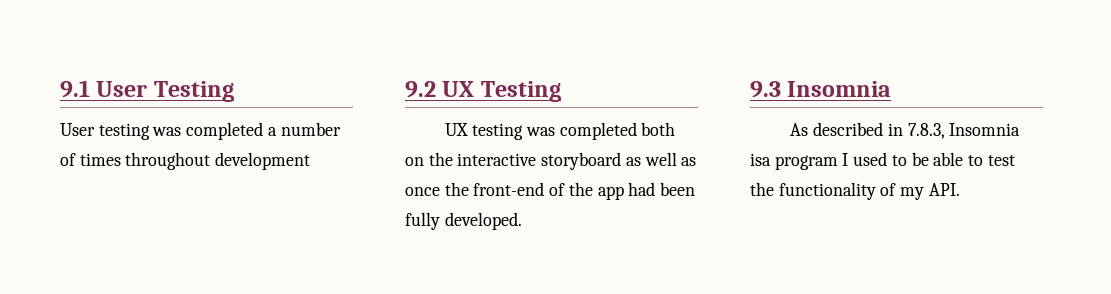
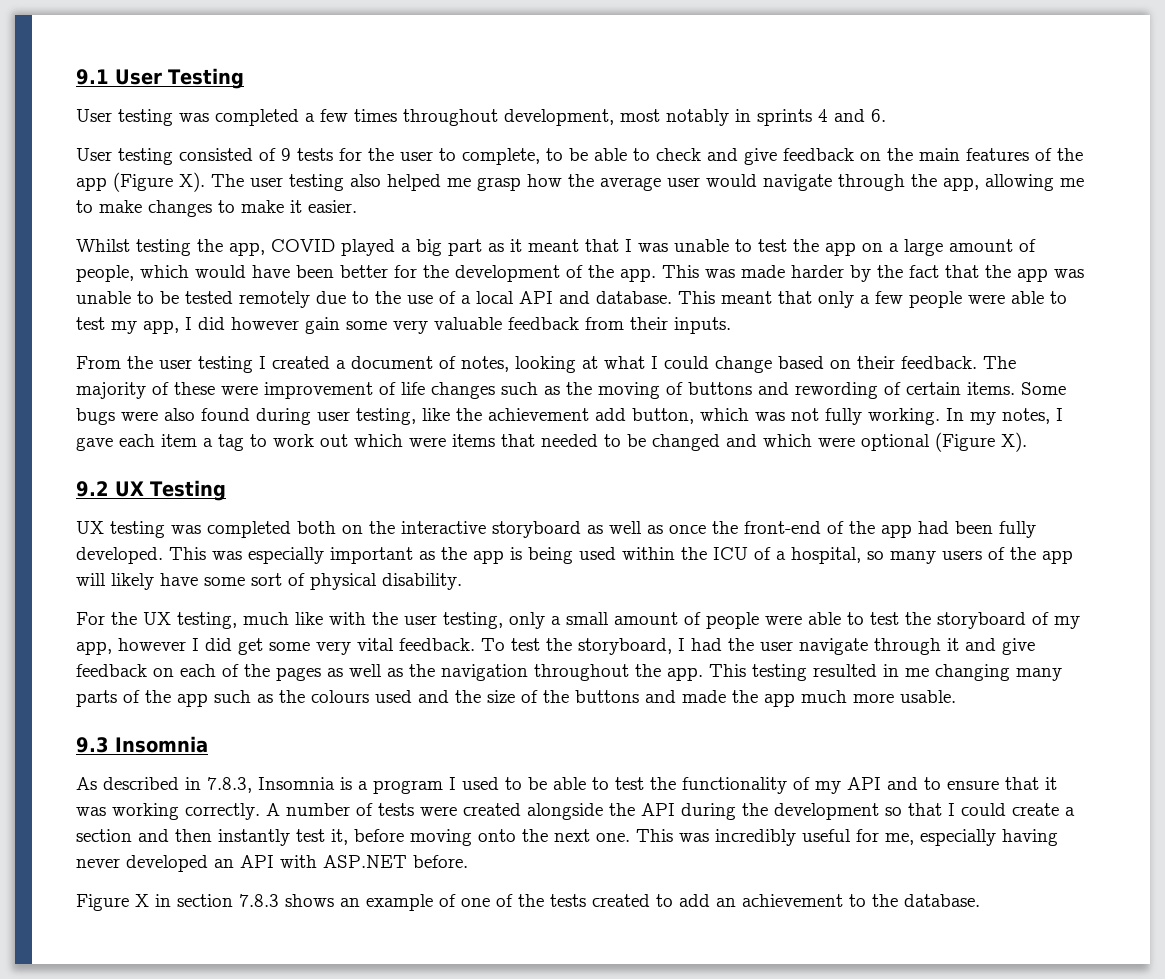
- User testing was completed a number of times throughout development
+ User testing was completed a few times throughout development, most notably in sprints 4 and 6.
+ User testing consisted of 9 tests for the user to complete, to be able to check and give feedback on the main features of the app (Figure X). The user testing also helped me grasp how the average user would navigate through the app, allowing me to make changes to make it easier.
+ Whilst testing the app, COVID played a big part as it meant that I was unable to test the app on a large amount of people, which would have been better for the development of the app. This was made harder by the fact that the app was unable to be tested remotely due to the use of a local API and database. This meant that only a few people were able to test my app, I did however gain some very valuable feedback from their inputs.
+ From the user testing I created a document of notes, looking at what I could change based on their feedback. The majority of these were improvement of life changes such as the moving of buttons and rewording of certain items. Some bugs were also found during user testing, like the achievement add button, which was not fully working. In my notes, I gave each item a tag to work out which were items that needed to be changed and which were optional (Figure X).
+ This was especially important as the app is being used within the ICU of a hospital, so many users of the app will likely have some sort of physical disability.
+ For the UX testing, much like with the user testing, only a small amount of people were able to test the storyboard of my app, however I did get some very vital feedback. To test the storyboard, I had the user navigate through it and give feedback on each of the pages as well as the navigation throughout the app. This testing resulted in me changing many parts of the app such as the colours used and the size of the buttons and made the app much more usable.
- As described in 7.8.3, Insomnia isa program I used to be able to test the functionality of my API.
+ As described in 7.8.3, Insomnia is a program I used to be able to test the functionality of my API and to ensure that it was working correctly. A number of tests were created alongside the API during the development so that I could create a section and then instantly test it, before moving onto the next one. This was incredibly useful for me, especially having never developed an API with ASP.NET before.
+ Figure X in section 7.8.3 shows an example of one of the tests created to add an achievement to the database.

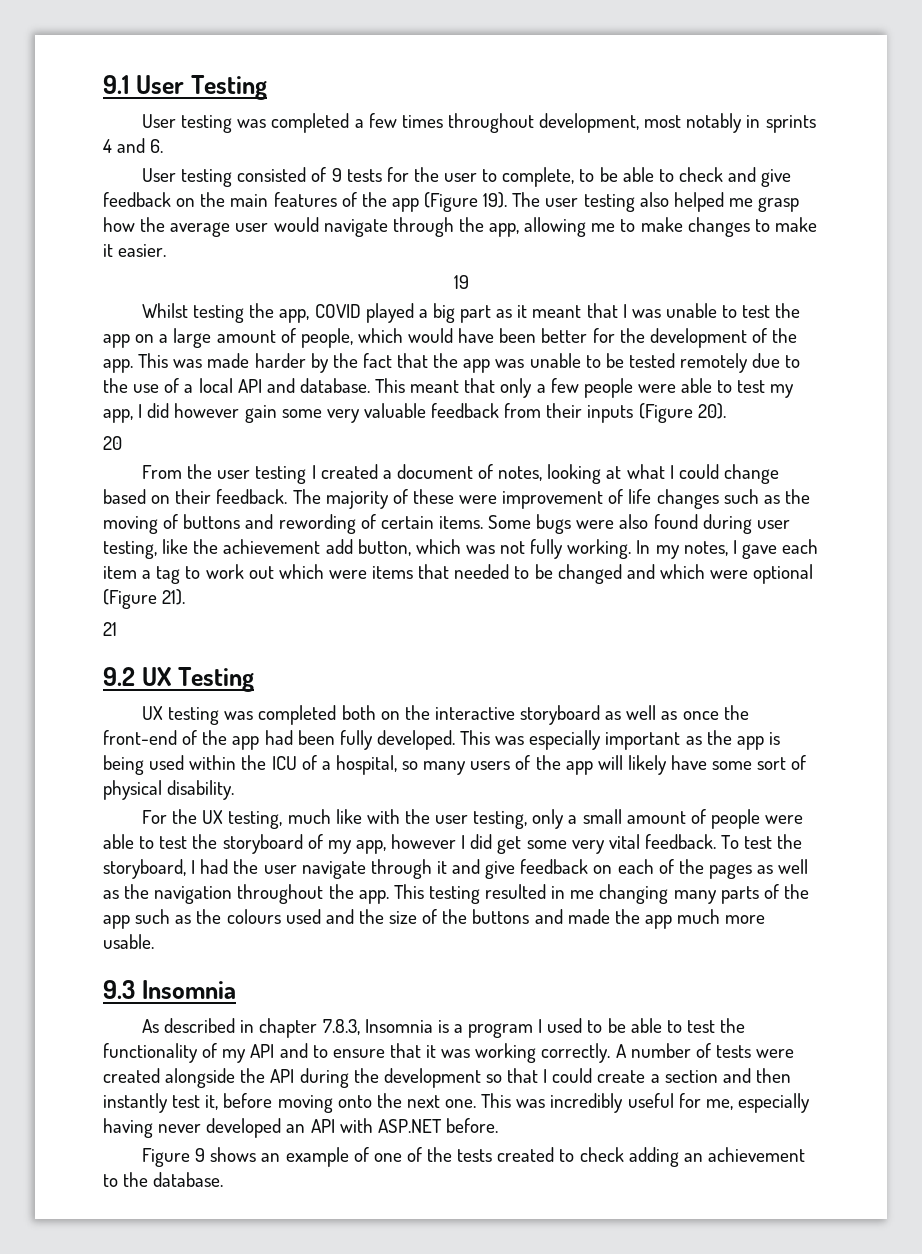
- User testing consisted of 9 tests for the user to complete, to be able to check and give feedback on the main features of the app (Figure X). The user testing also helped me grasp how the average user would navigate through the app, allowing me to make changes to make it easier.
+ User testing consisted of 9 tests for the user to complete, to be able to check and give feedback on the main features of the app (Figure 19). The user testing also helped me grasp how the average user would navigate through the app, allowing me to make changes to make it easier.
+ 19
- This meant that only a few people were able to test my app, I did however gain some very valuable feedback from their inputs.
+ This meant that only a few people were able to test my app, I did however gain some very valuable feedback from their inputs (Figure 20).
+ 20
- In my notes, I gave each item a tag to work out which were items that needed to be changed and which were optional (Figure X).
+ In my notes, I gave each item a tag to work out which were items that needed to be changed and which were optional (Figure 21).
+ 21
- As described in 7.8.3, Insomnia is a program I used to be able to test the functionality of my API and to ensure that it was working correctly.
+ As described in chapter 7.8.3, Insomnia is a program I used to be able to test the functionality of my API and to ensure that it was working correctly.
- Figure X in section 7.8.3 shows an example of one of the tests created to add an achievement to the database.
+ Figure 9 shows an example of one of the tests created to check adding an achievement to the database.

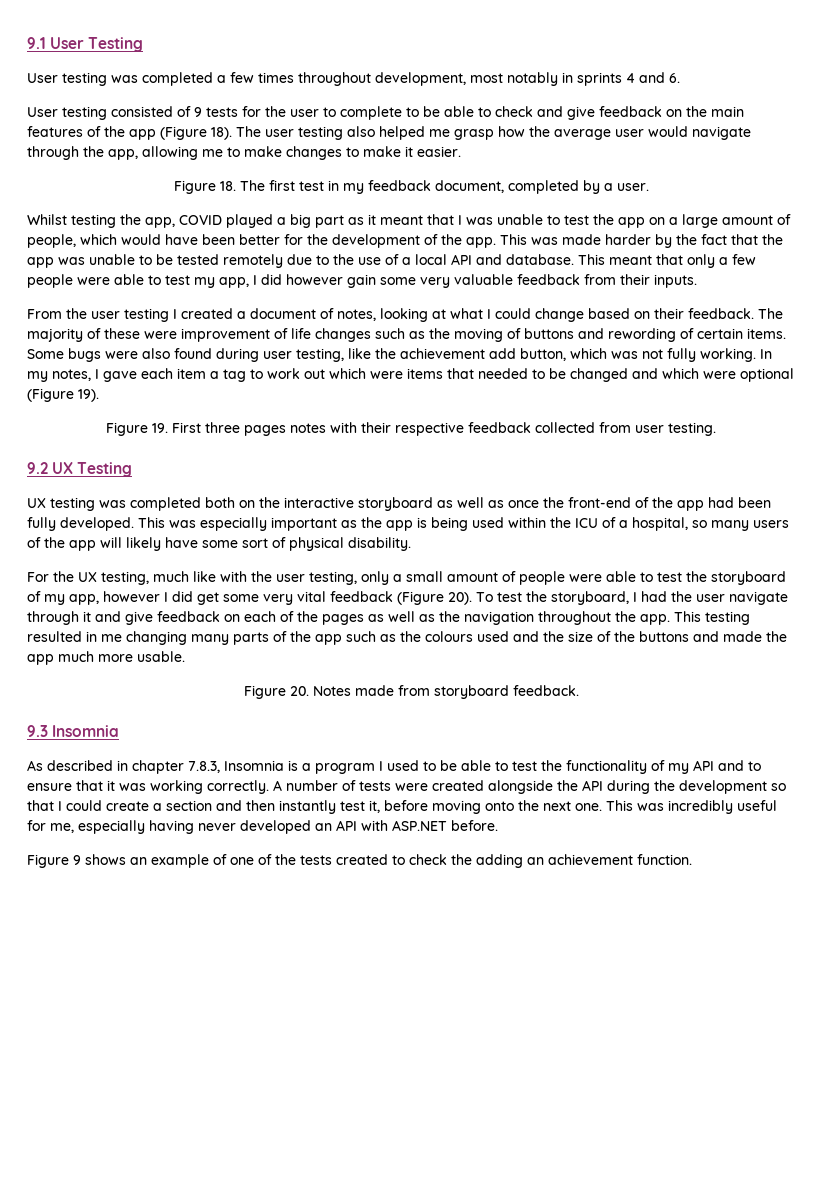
- User testing consisted of 9 tests for the user to complete, to be able to check and give feedback on the main features of the app (Figure 19).
+ User testing consisted of 9 tests for the user to complete to be able to check and give feedback on the main features of the app (Figure 18).
- 19
+ Figure 18. The first test in my feedback document, completed by a user.
- This meant that only a few people were able to test my app, I did however gain some very valuable feedback from their inputs (Figure 20).
- 20
+ This meant that only a few people were able to test my app, I did however gain some very valuable feedback from their inputs.
- In my notes, I gave each item a tag to work out which were items that needed to be changed and which were optional (Figure 21).
- 21
+ In my notes, I gave each item a tag to work out which were items that needed to be changed and which were optional (Figure 19).
+ Figure 19. First three pages notes with their respective feedback collected from user testing.
- For the UX testing, much like with the user testing, only a small amount of people were able to test the storyboard of my app, however I did get some very vital feedback.
+ For the UX testing, much like with the user testing, only a small amount of people were able to test the storyboard of my app, however I did get some very vital feedback (Figure 20).
+ Figure 20. Notes made from storyboard feedback.
- Figure 9 shows an example of one of the tests created to check adding an achievement to the database.
+ Figure 9 shows an example of one of the tests created to check the adding an achievement function.

